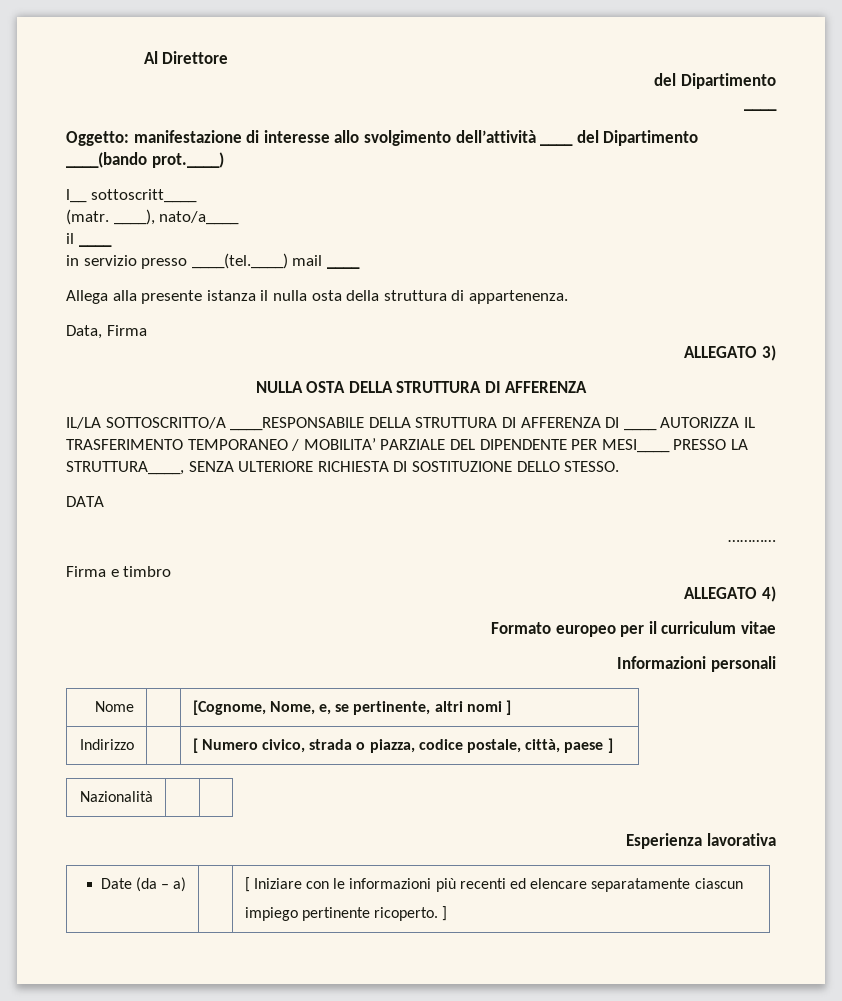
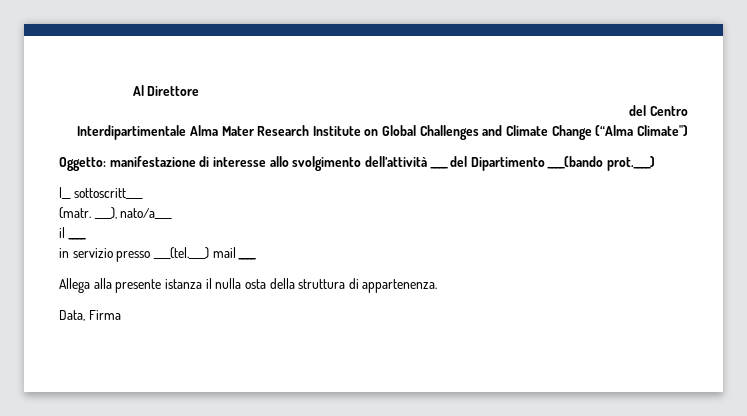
  Al Direttore
- del Dipartimento
- ____
+ del Centro
+ Interdipartimentale Alma Mater Research Institute on Global Challenges and Climate Change (“Alma Climate")
- ALLEGATO 3)
- NULLA OSTA DELLA STRUTTURA DI AFFERENZA
- IL/LA SOTTOSCRITTO/A ____RESPONSABILE DELLA STRUTTURA DI AFFERENZA DI ____ AUTORIZZA IL TRASFERIMENTO TEMPORANEO / MOBILITA’ PARZIALE DEL DIPENDENTE PER MESI____ PRESSO LA STRUTTURA____, SENZA ULTERIORE RICHIESTA DI SOSTITUZIONE DELLO STESSO.
- DATA
- …………
- Firma e timbro
- ALLEGATO 4)
- Formato europeo per il curriculum vitae
- Informazioni personali
- Nome | | [Cognome, Nome, e, se pertinente, altri nomi ]
- Indirizzo | | [ Numero civico, strada o piazza, codice postale, città, paese ]
- Nazionalità | |
- Esperienza lavorativa
- Date (da – a) | | [ Iniziare con le informazioni più recenti ed elencare separatamente ciascun
- impiego pertinente ricoperto. ]

